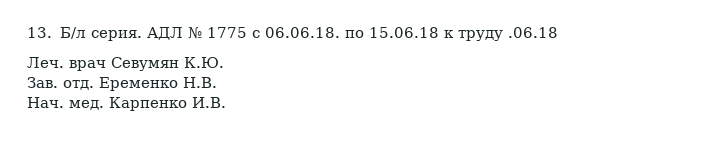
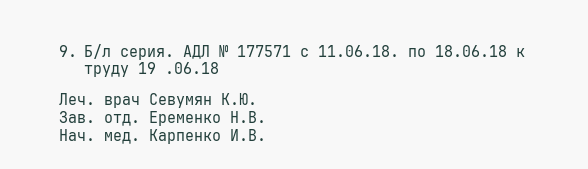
- 13. Б/л серия.
+ 9. Б/л серия.
- АДЛ № 1775 с 06.06.18. по 15.06.18 к труду .06.18
+ АДЛ № 177571 с 11.06.18. по 18.06.18 к труду 19 .06.18

